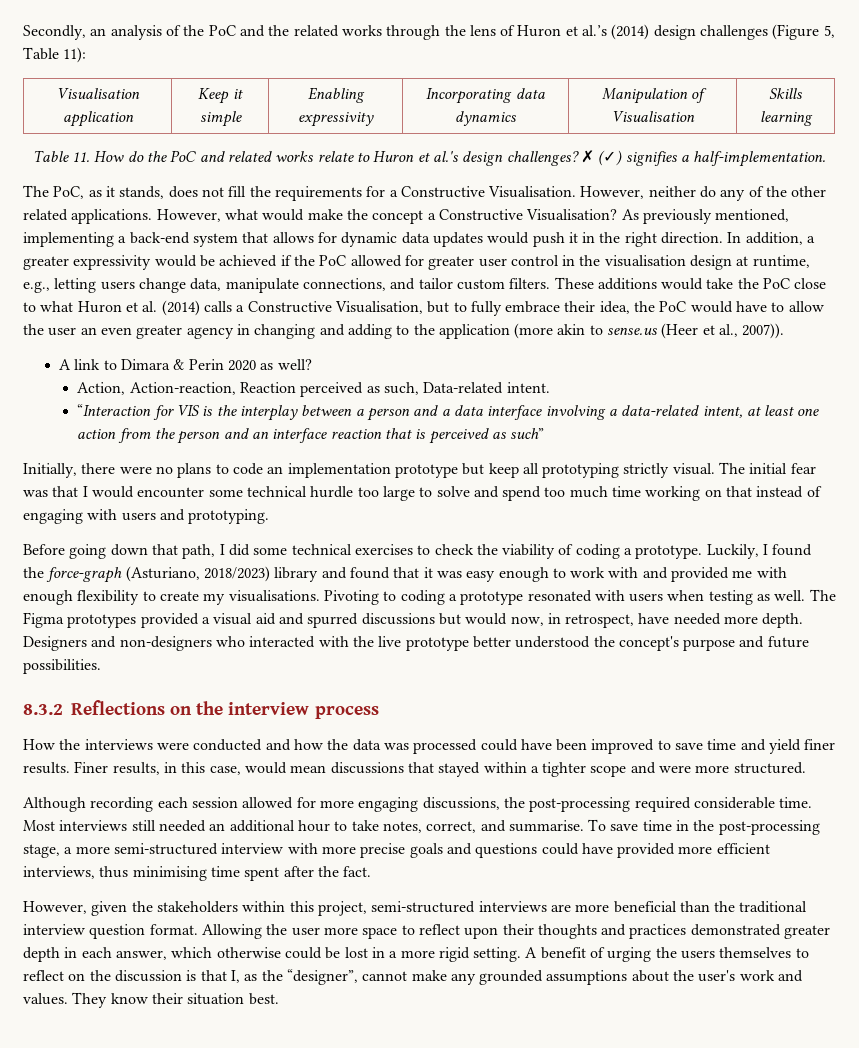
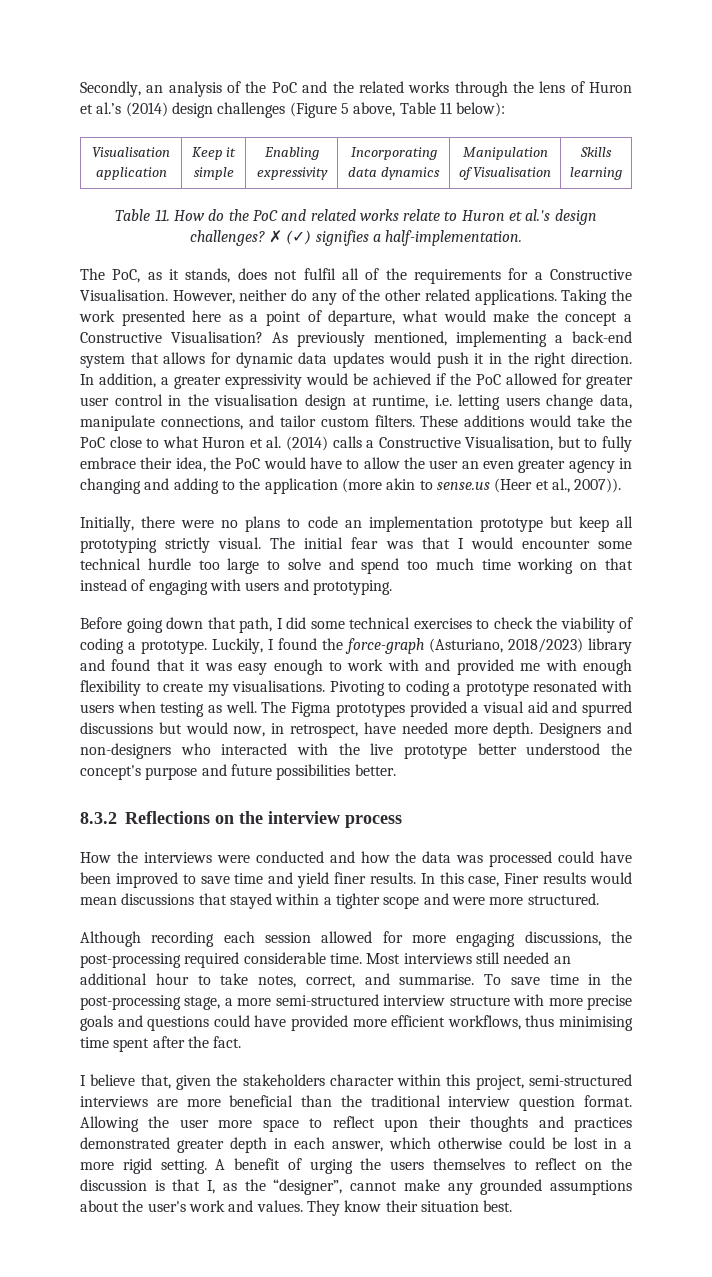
- Secondly, an analysis of the PoC and the related works through the lens of Huron et al.’s (2014) design challenges (Figure 5, Table 11):
+ Secondly, an analysis of the PoC and the related works through the lens of Huron et al.’s (2014) design challenges (Figure 5 above, Table 11 below):
- The PoC, as it stands, does not fill the requirements for a Constructive Visualisation.
+ The PoC, as it stands, does not fulfil all of the requirements for a Constructive Visualisation.
- However, what would make the concept a Constructive Visualisation?
+ Taking the work presented here as a point of departure, what would make the concept a Constructive Visualisation?
- In addition, a greater expressivity would be achieved if the PoC allowed for greater user control in the visualisation design at runtime, e.g., letting users change data, manipulate connections, and tailor custom filters.
+ In addition, a greater expressivity would be achieved if the PoC allowed for greater user control in the visualisation design at runtime, i.e. letting users change data, manipulate connections, and tailor custom filters.
- A link to Dimara & Perin 2020 as well?
- Action, Action-reaction, Reaction perceived as such, Data-related intent.
- “Interaction for VIS is the interplay between a person and a data interface involving a data-related intent, at least one action from the person and an interface reaction that is perceived as such”
- Designers and non-designers who interacted with the live prototype better understood the concept's purpose and future possibilities.
+ Designers and non-designers who interacted with the live prototype better understood the concept's purpose and future possibilities better.
- Finer results, in this case, would mean discussions that stayed within a tighter scope and were more structured.
+ In this case, Finer results would mean discussions that stayed within a tighter scope and were more structured.
- To save time in the post-processing stage, a more semi-structured interview with more precise goals and questions could have provided more efficient interviews, thus minimising time spent after the fact.
+ To save time in the post-processing stage, a more semi-structured interview structure with more precise goals and questions could have provided more efficient workflows, thus minimising time spent after the fact.
- However, given the stakeholders within this project, semi-structured interviews are more beneficial than the traditional interview question format.
+ I believe that, given the stakeholders character within this project, semi-structured interviews are more beneficial than the traditional interview question format.

